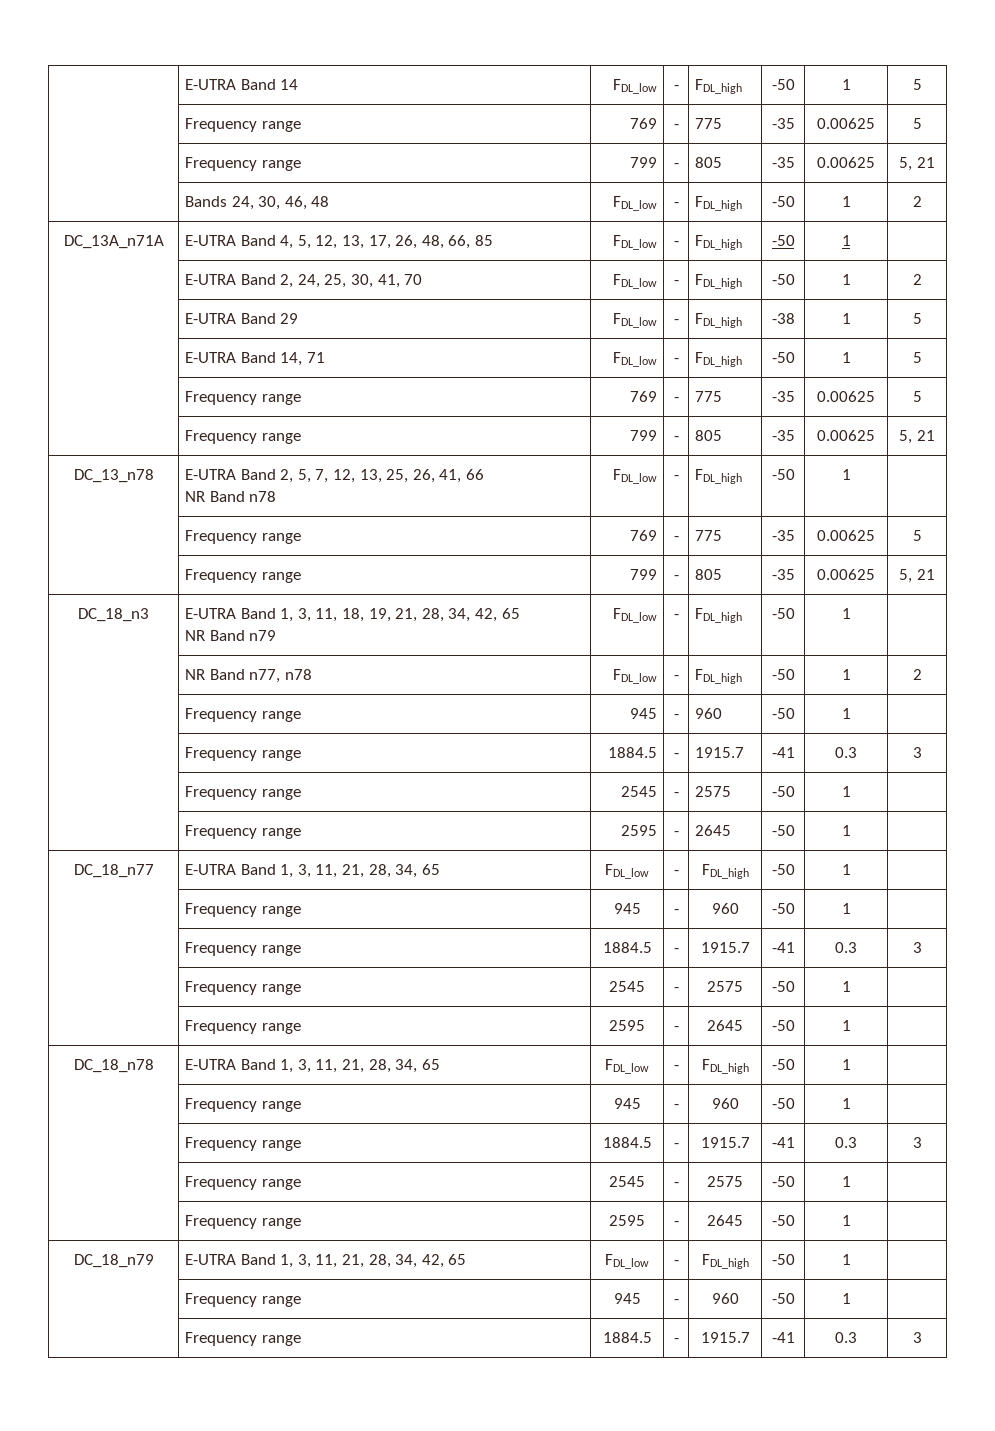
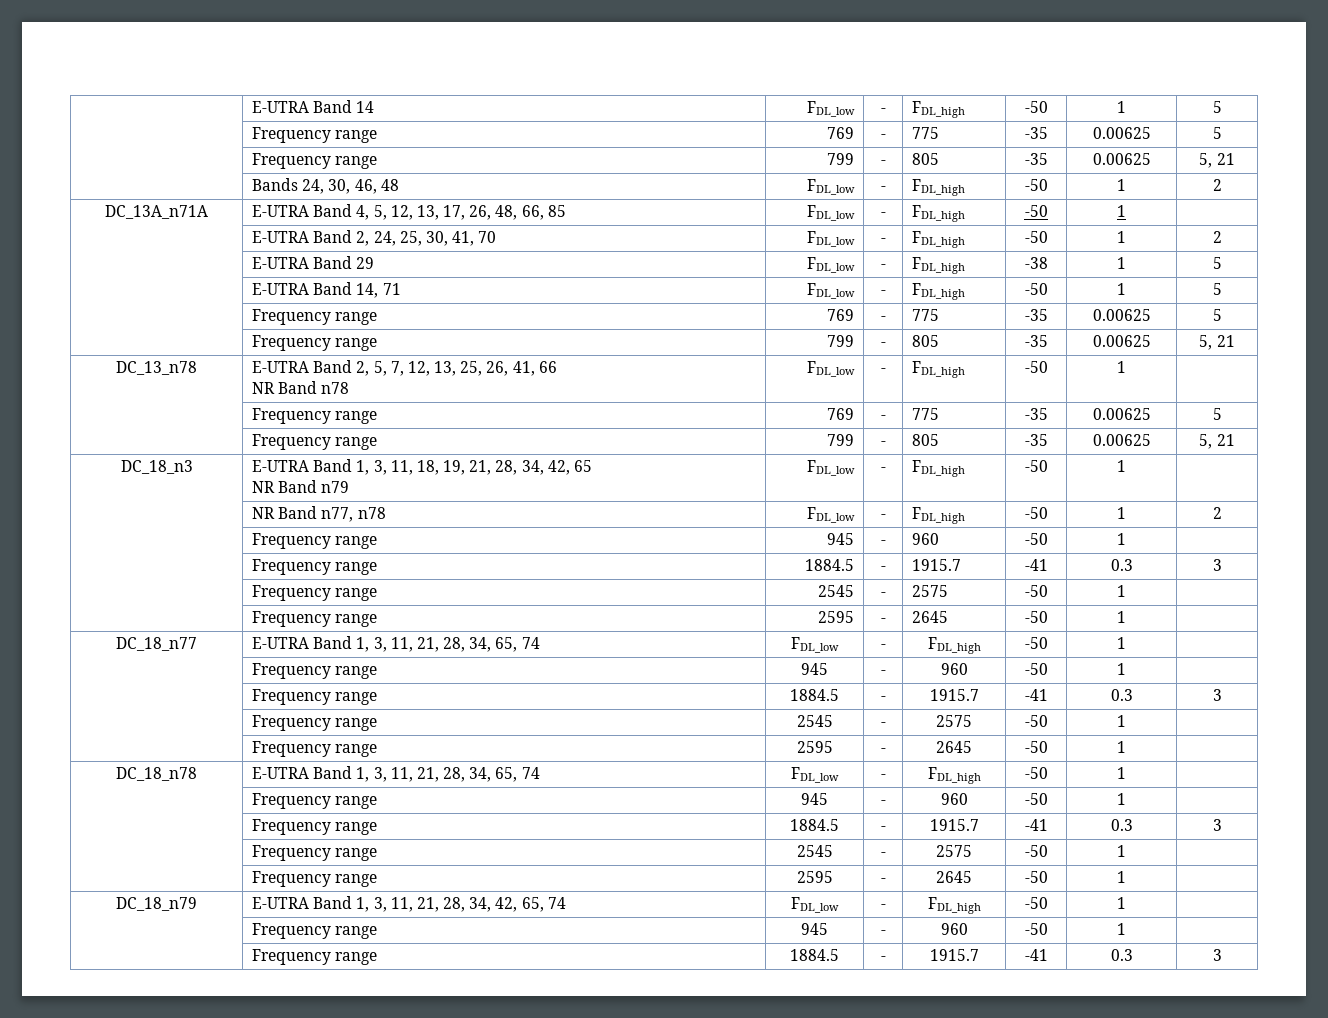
- DC_18_n77 | E-UTRA Band 1, 3, 11, 21, 28, 34, 65 | FDL_low | - | FDL_high | -50 | 1 |
+ DC_18_n77 | E-UTRA Band 1, 3, 11, 21, 28, 34, 65, 74 | FDL_low | - | FDL_high | -50 | 1 |
- DC_18_n78 | E-UTRA Band 1, 3, 11, 21, 28, 34, 65 | FDL_low | - | FDL_high | -50 | 1 |
+ DC_18_n78 | E-UTRA Band 1, 3, 11, 21, 28, 34, 65, 74 | FDL_low | - | FDL_high | -50 | 1 |
- DC_18_n79 | E-UTRA Band 1, 3, 11, 21, 28, 34, 42, 65 | FDL_low | - | FDL_high | -50 | 1 |
+ DC_18_n79 | E-UTRA Band 1, 3, 11, 21, 28, 34, 42, 65, 74 | FDL_low | - | FDL_high | -50 | 1 |

